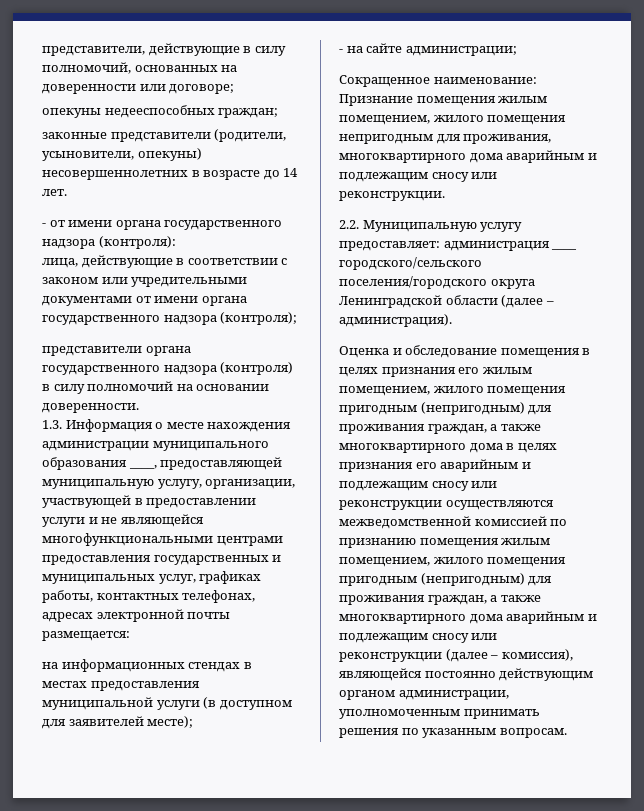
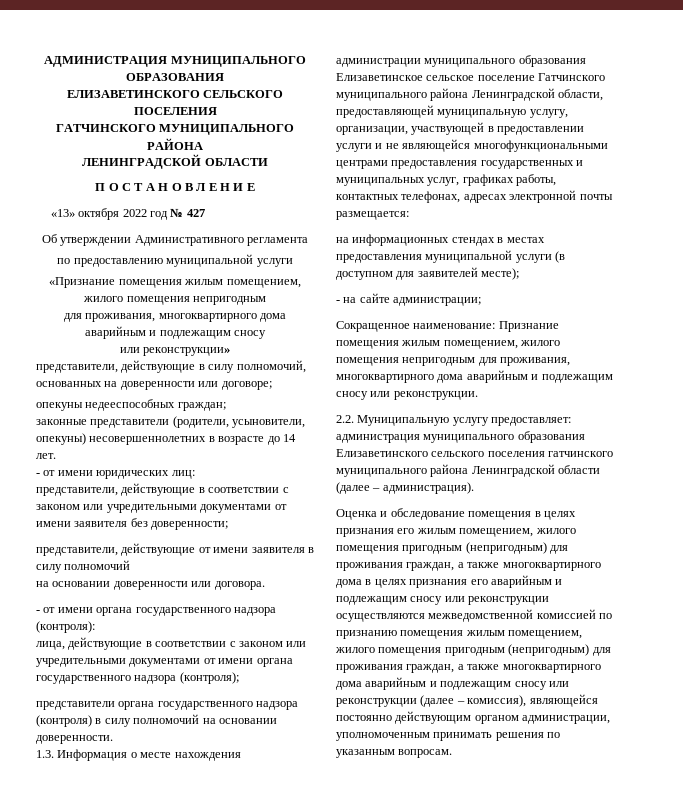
+ АДМИНИСТРАЦИЯ МУНИЦИПАЛЬНОГО ОБРАЗОВАНИЯ
+ ЕЛИЗАВЕТИНСКОГО СЕЛЬСКОГО ПОСЕЛЕНИЯ
+ ГАТЧИНСКОГО МУНИЦИПАЛЬНОГО РАЙОНА
+ ЛЕНИНГРАДСКОЙ ОБЛАСТИ
+ П О С Т А Н О В Л Е Н И Е
+ «13» октября 2022 год № 427
+ Об утверждении Административного регламента
+ по предоставлению муниципальной услуги
+ «Признание помещения жилым помещением, жилого помещения непригодным
+ для проживания, многоквартирного дома аварийным и подлежащим сносу
+ или реконструкции»
+ - от имени юридических лиц:
+ представители, действующие в соответствии с законом или учредительными документами от имени заявителя без доверенности;
+ представители, действующие от имени заявителя в силу полномочий
+ на основании доверенности или договора.
- 1.3. Информация о месте нахождения администрации муниципального образования ____, предоставляющей муниципальную услугу, организации, участвующей в предоставлении услуги и не являющейся многофункциональными центрами предоставления государственных и муниципальных услуг, графиках работы, контактных телефонах, адресах электронной почты размещается:
+ 1.3. Информация о месте нахождения администрации муниципального образования Елизаветинское сельское поселение Гатчинского муниципального района Ленинградской области, предоставляющей муниципальную услугу, организации, участвующей в предоставлении услуги и не являющейся многофункциональными центрами предоставления государственных и муниципальных услуг, графиках работы, контактных телефонах, адресах электронной почты размещается:
- 2.2. Муниципальную услугу предоставляет: администрация ____ городского/сельского поселения/городского округа Ленинградской области (далее – администрация).
+ 2.2. Муниципальную услугу предоставляет: администрация муниципального образования Елизаветинского сельского поселения гатчинского муниципального района Ленинградской области (далее – администрация).

